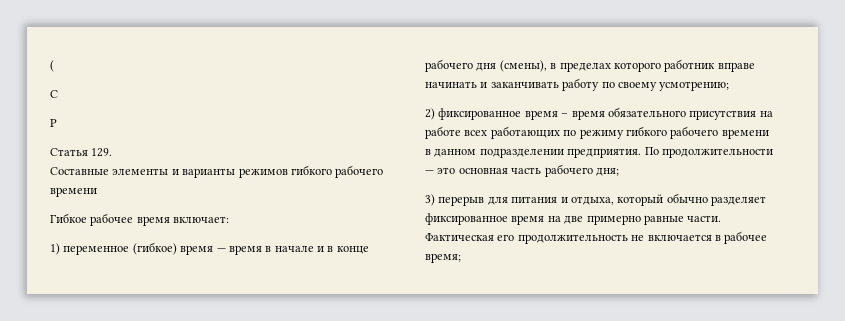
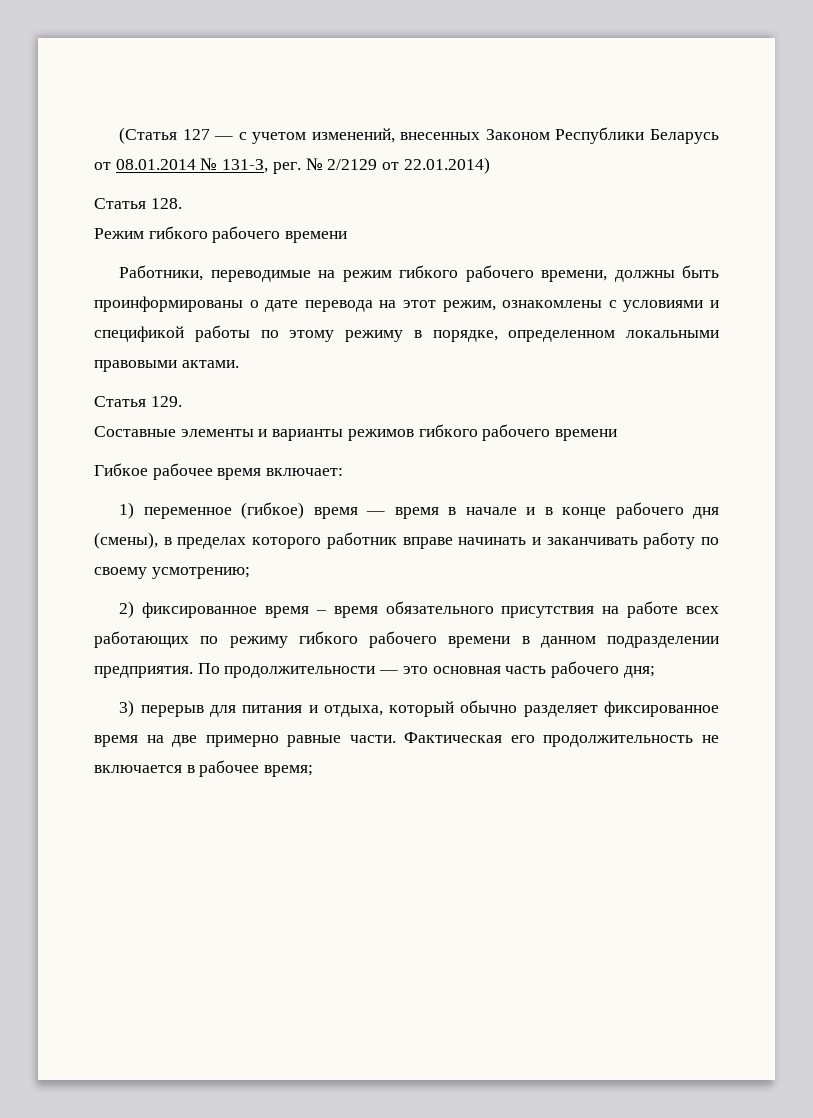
- (
- С
- Р
+ (Статья 127 — с учетом изменений, внесенных Законом Республики Беларусь от 08.01.2014 № 131-З, рег. № 2/2129 от 22.01.2014)
+ Статья 128.
+ Режим гибкого рабочего времени
+ Работники, переводимые на режим гибкого рабочего времени, должны быть проинформированы о дате перевода на этот режим, ознакомлены с условиями и спецификой работы по этому режиму в порядке, определенном локальными правовыми актами.

